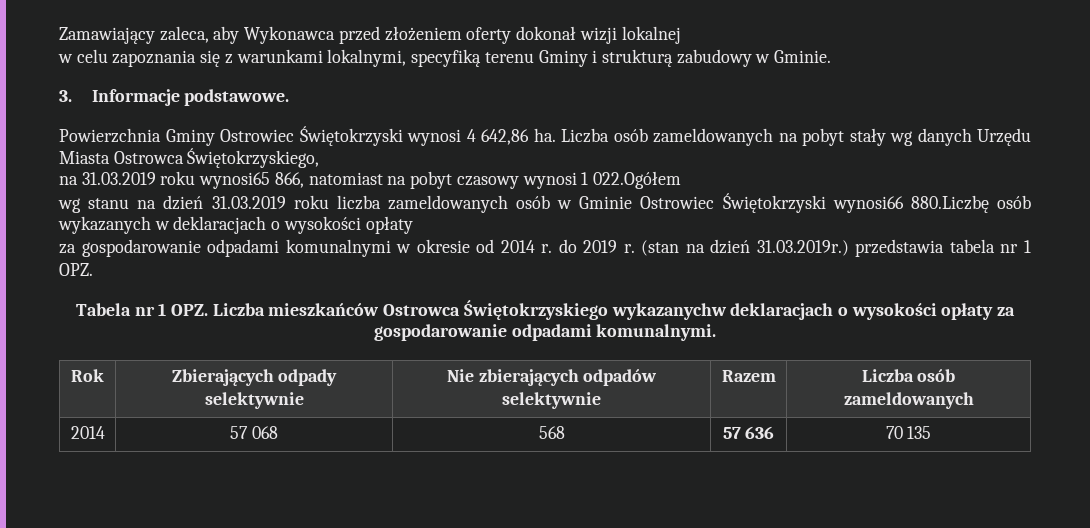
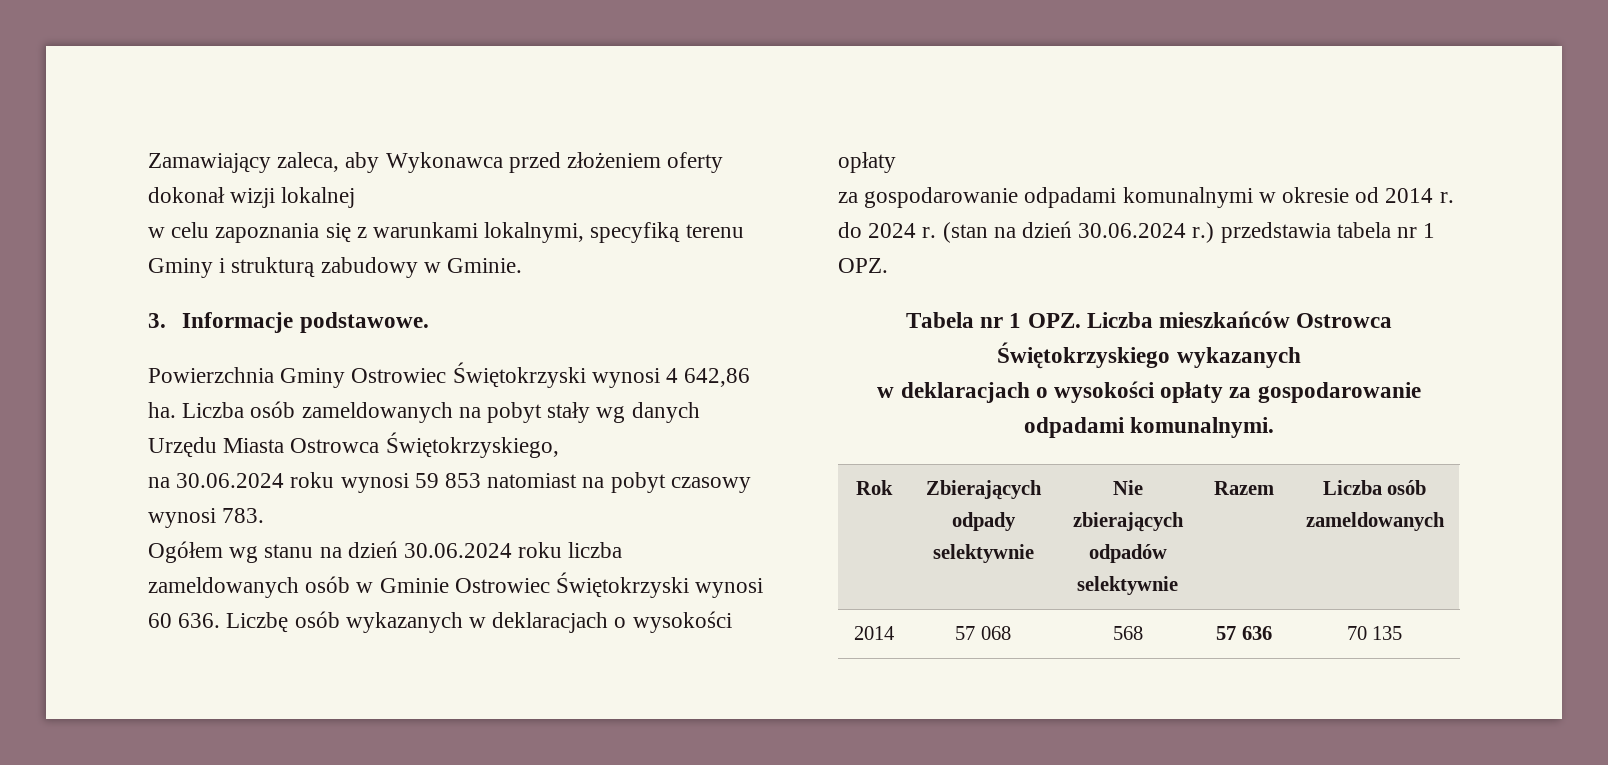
- na 31.03.2019 roku wynosi65 866, natomiast na pobyt czasowy wynosi 1 022.Ogółem
- wg stanu na dzień 31.03.2019 roku liczba zameldowanych osób w Gminie Ostrowiec Świętokrzyski wynosi66 880.Liczbę osób wykazanych w deklaracjach o wysokości opłaty
+ na 30.06.2024 roku wynosi 59 853 natomiast na pobyt czasowy wynosi 783.
+ Ogółem wg stanu na dzień 30.06.2024 roku liczba zameldowanych osób w Gminie Ostrowiec Świętokrzyski wynosi 60 636. Liczbę osób wykazanych w deklaracjach o wysokości opłaty
- za gospodarowanie odpadami komunalnymi w okresie od 2014 r. do 2019 r.
+ za gospodarowanie odpadami komunalnymi w okresie od 2014 r. do 2024 r.
- (stan na dzień 31.03.2019r.) przedstawia tabela nr 1 OPZ.
+ (stan na dzień 30.06.2024 r.) przedstawia tabela nr 1 OPZ.
- Tabela nr 1 OPZ. Liczba mieszkańców Ostrowca Świętokrzyskiego wykazanychw deklaracjach o wysokości opłaty za gospodarowanie odpadami komunalnymi.
+ Tabela nr 1 OPZ. Liczba mieszkańców Ostrowca Świętokrzyskiego wykazanych
+ w deklaracjach o wysokości opłaty za gospodarowanie odpadami komunalnymi.

